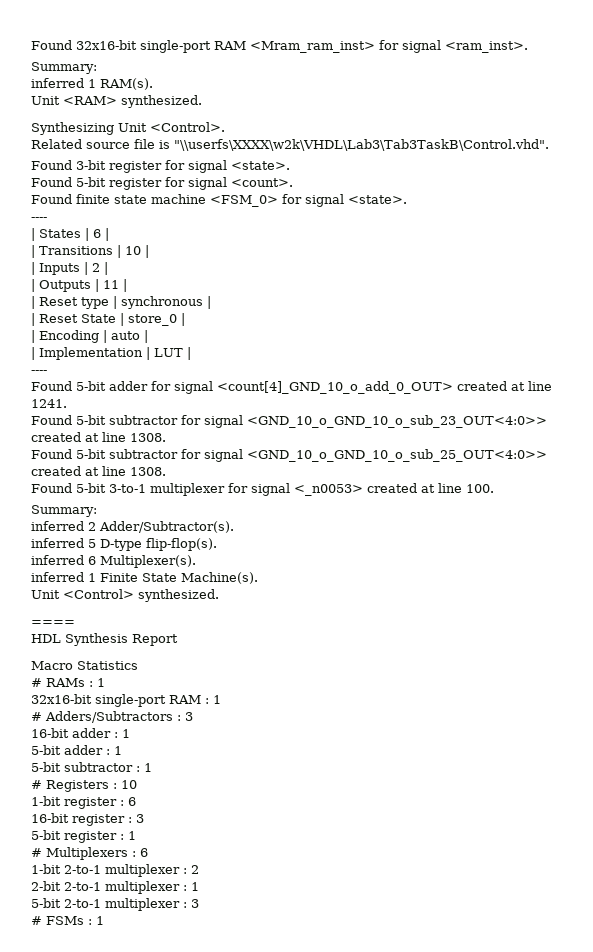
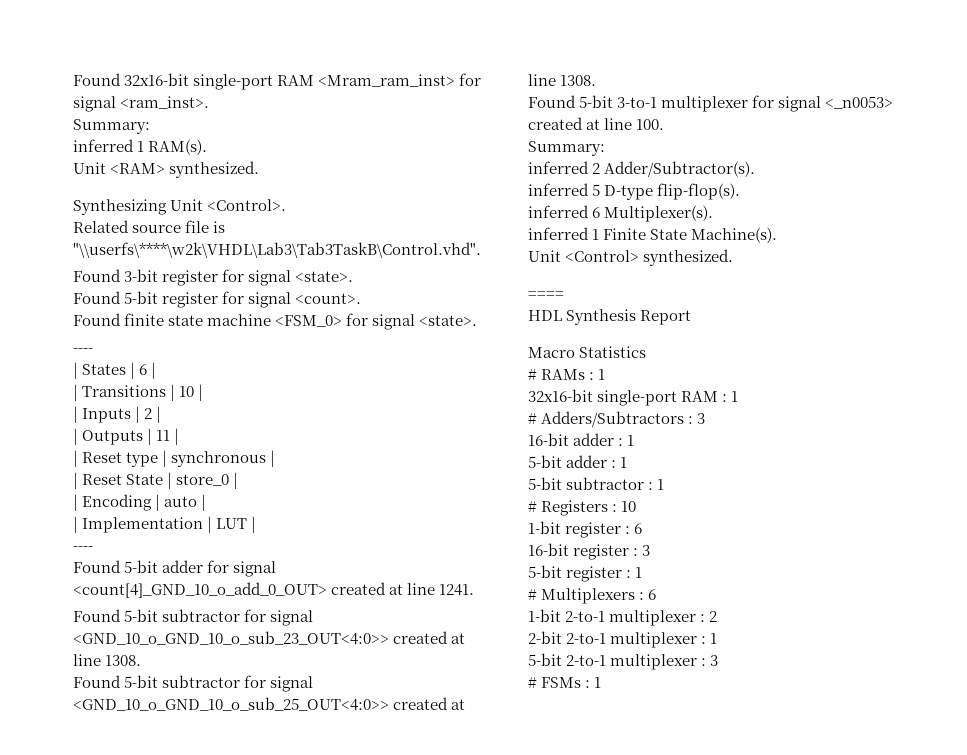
- Related source file is "\\userfs\XXXX\w2k\VHDL\Lab3\Tab3TaskB\Control.vhd".
+ Related source file is "\\userfs\****\w2k\VHDL\Lab3\Tab3TaskB\Control.vhd".

